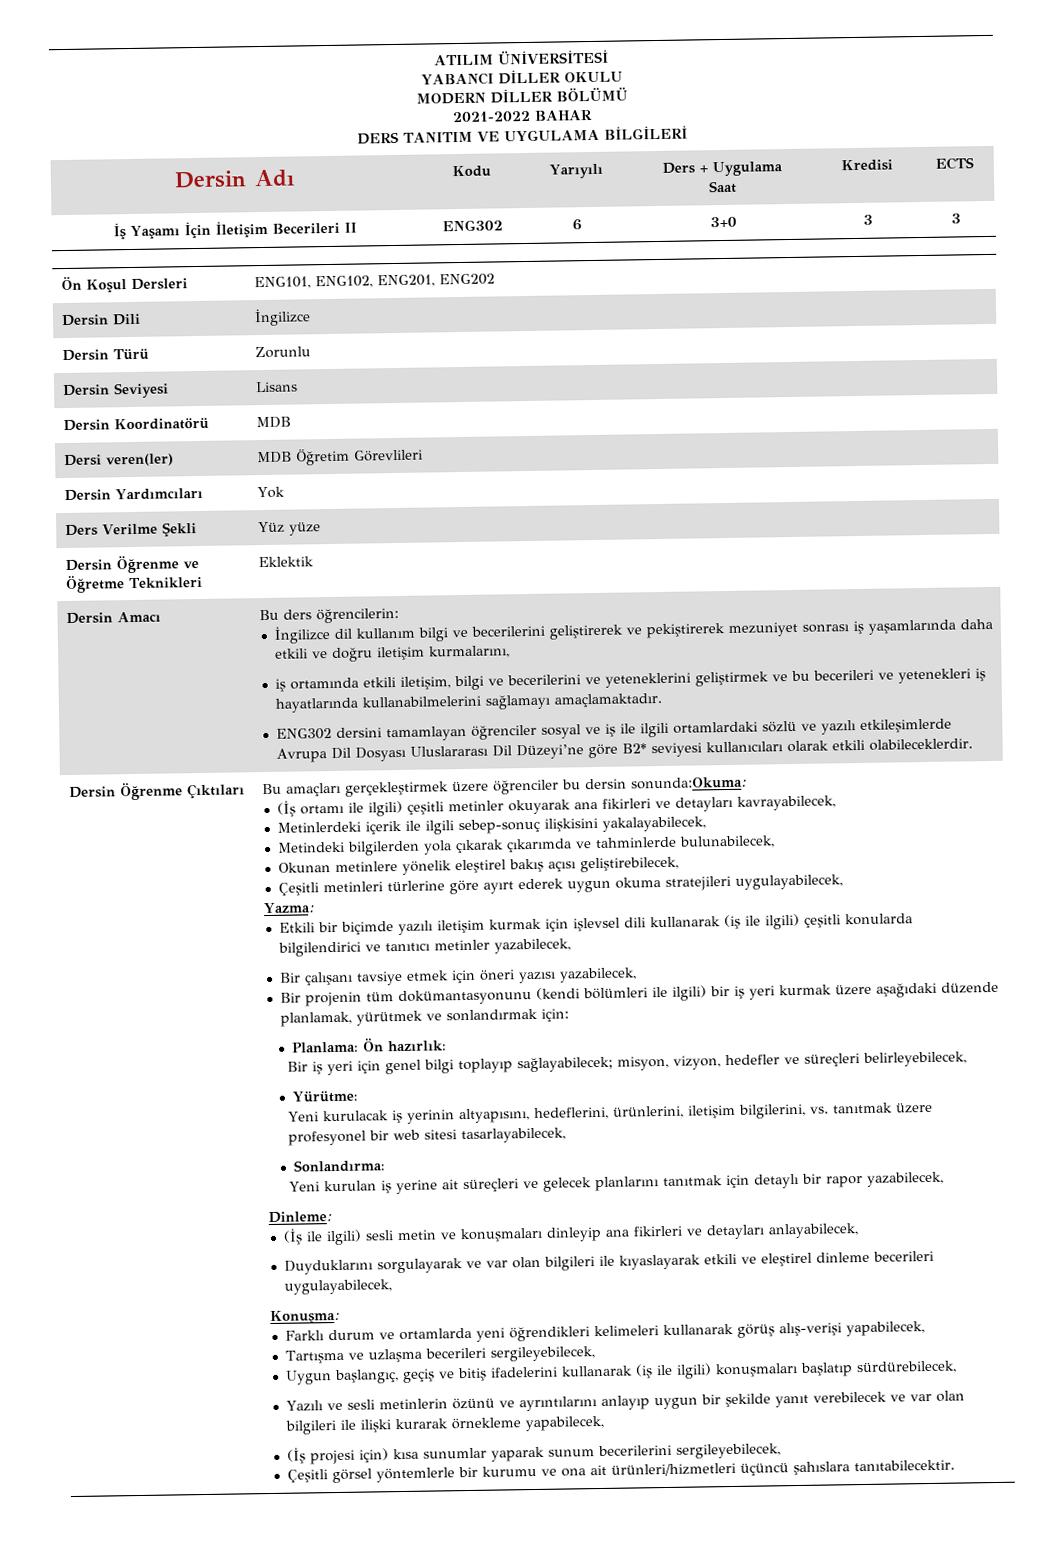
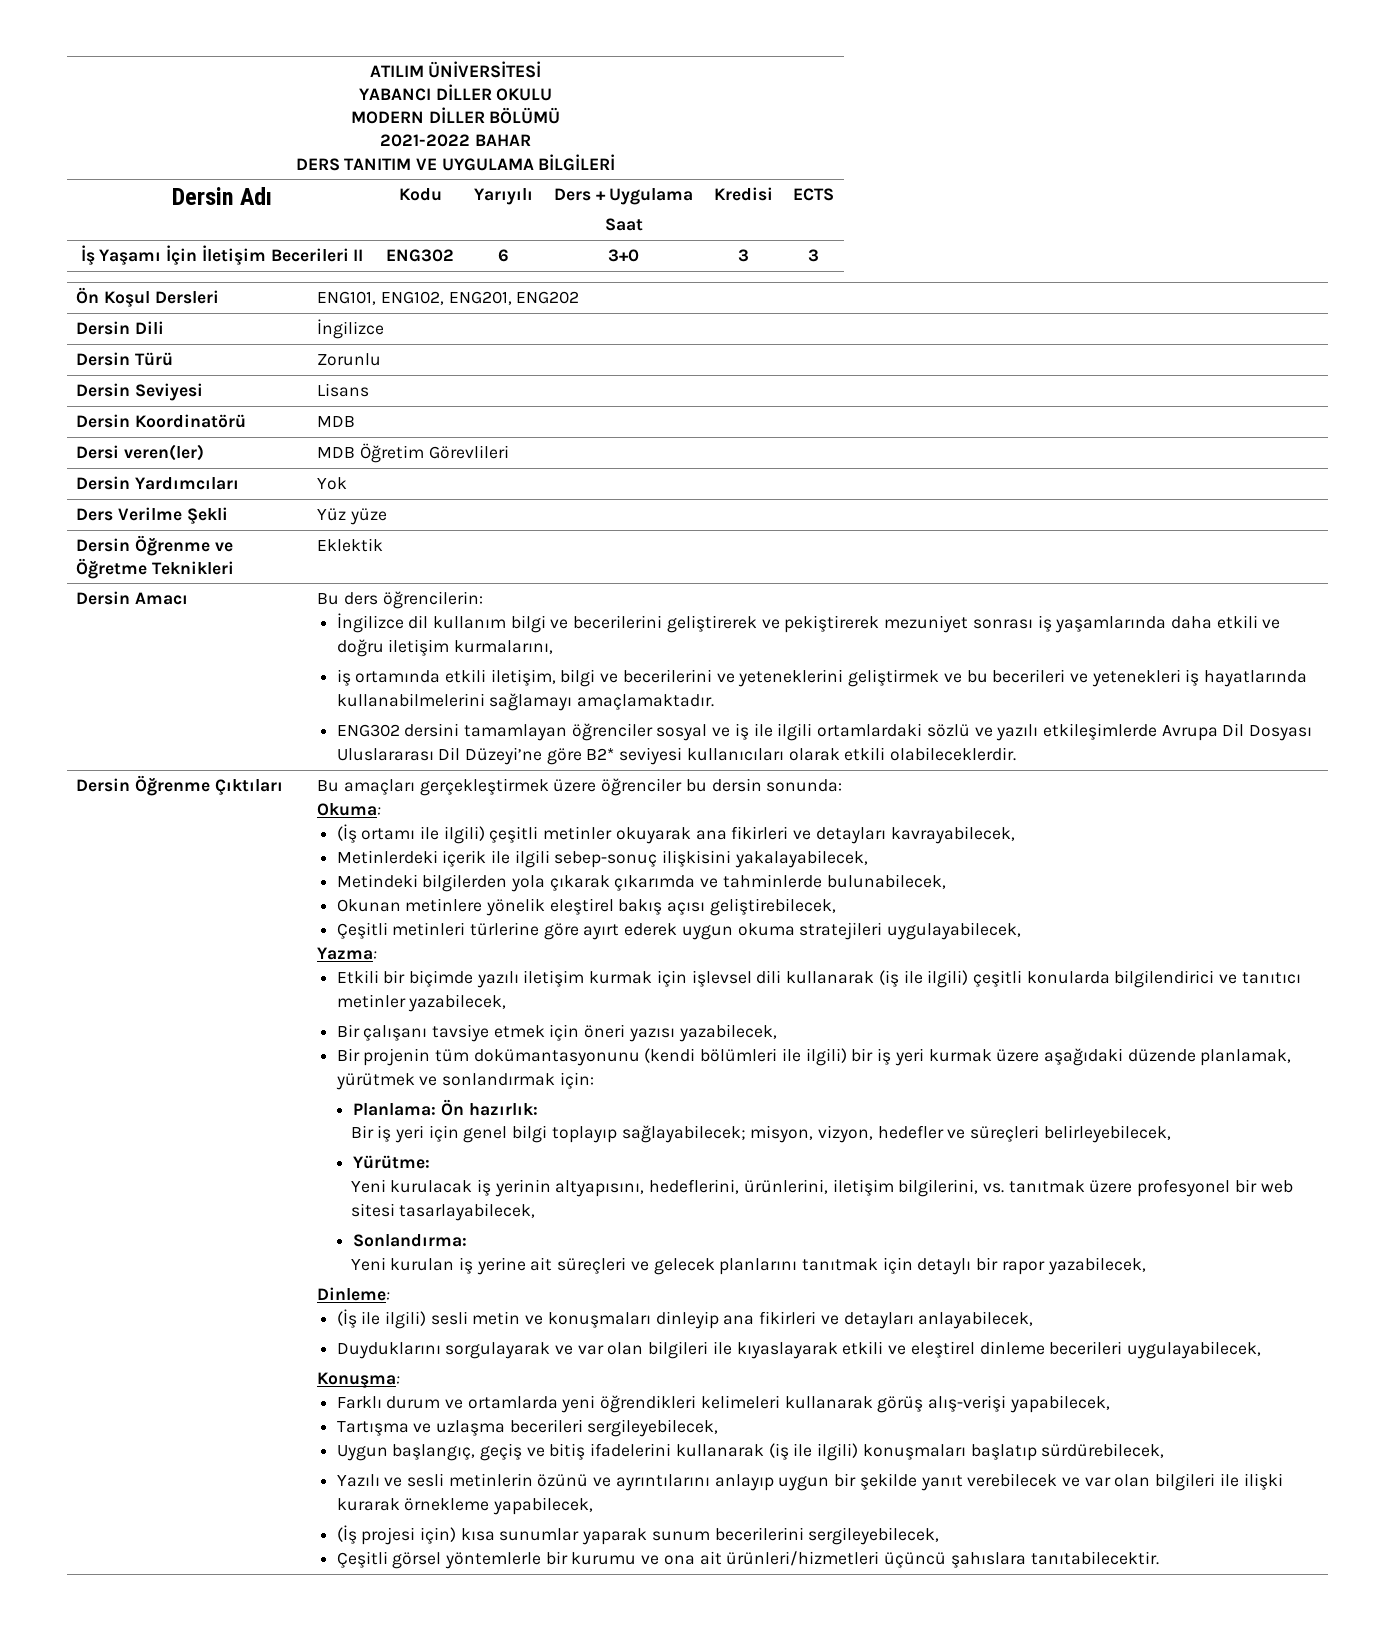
- Bu amaçları gerçekleştirmek üzere öğrenciler bu dersin sonunda:Okuma:
+ Bu amaçları gerçekleştirmek üzere öğrenciler bu dersin sonunda:
+ Okuma:

